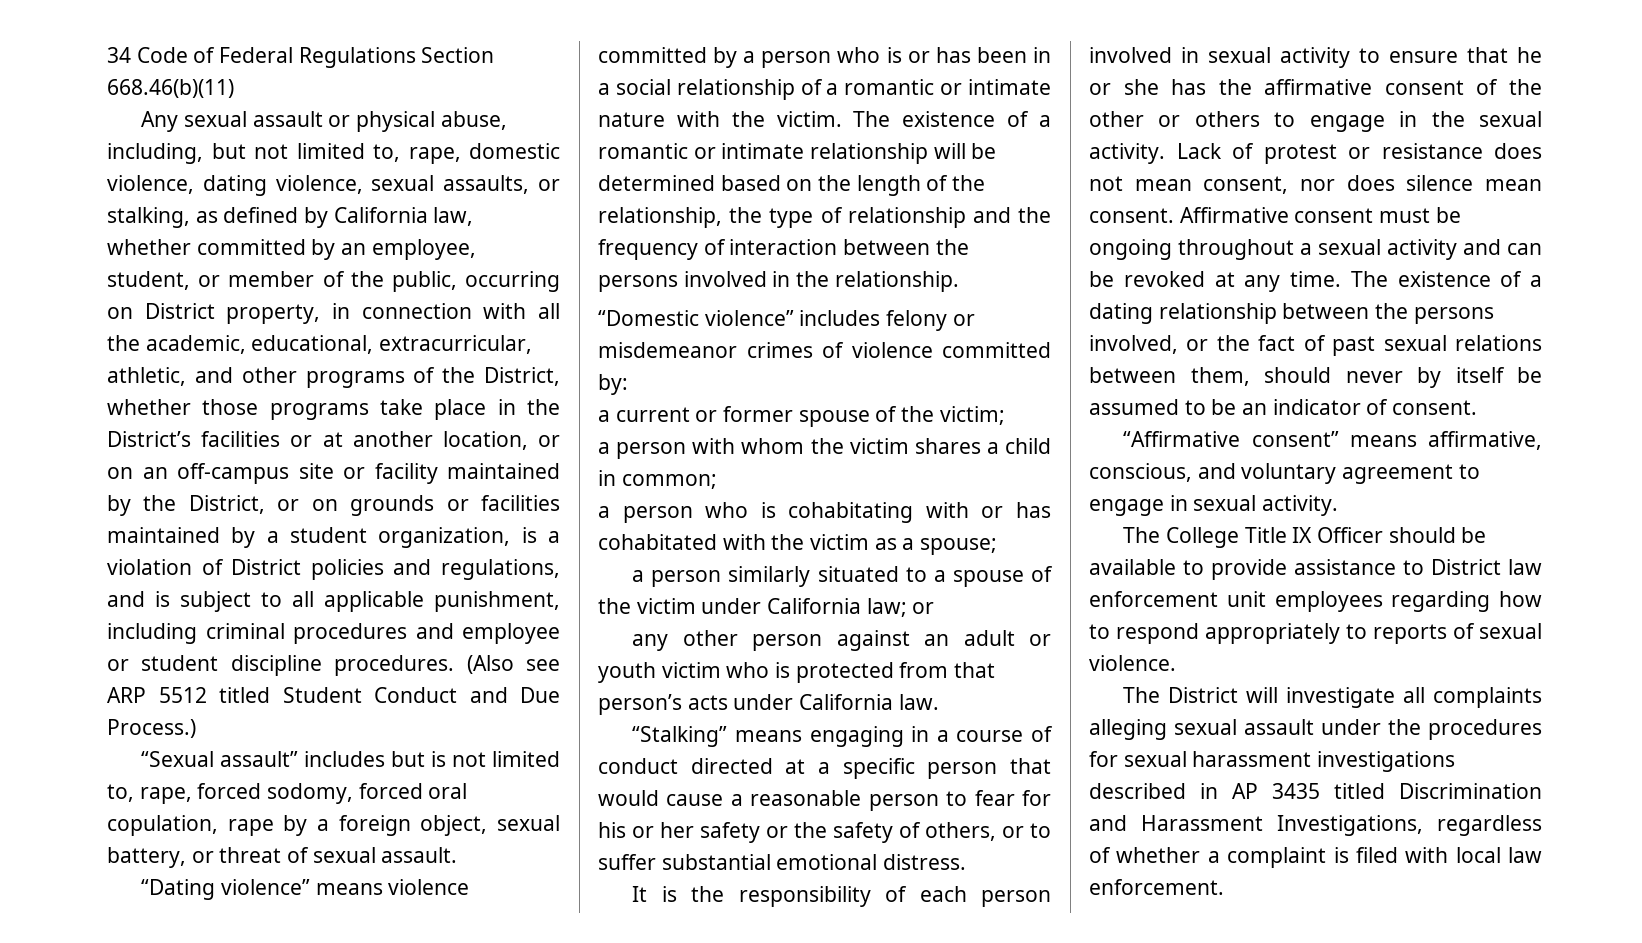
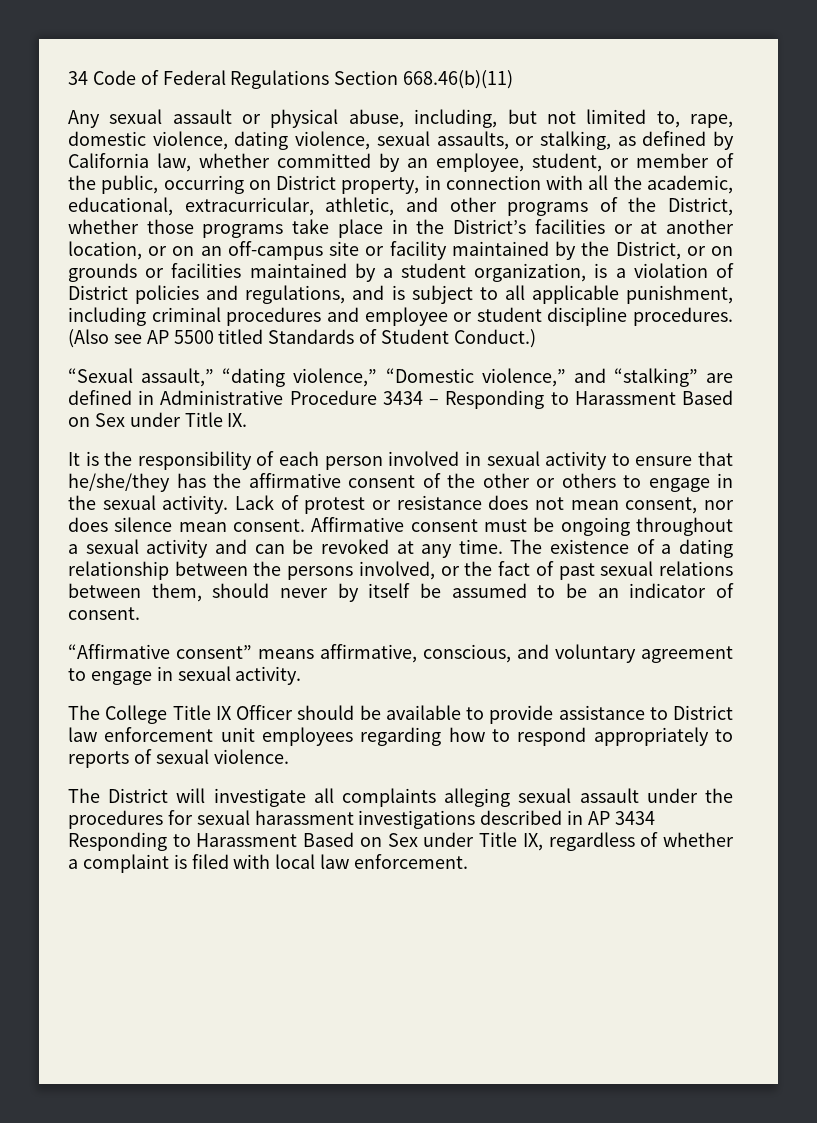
- (Also see ARP 5512 titled Student Conduct and Due Process.)
- “Sexual assault” includes but is not limited to, rape, forced sodomy, forced oral copulation, rape by a foreign object, sexual battery, or threat of sexual assault.
- “Dating violence” means violence committed by a person who is or has been in a social relationship of a romantic or intimate nature with the victim. The existence of a romantic or intimate relationship will be determined based on the length of the relationship, the type of relationship and the frequency of interaction between the persons involved in the relationship.
- “Domestic violence” includes felony or misdemeanor crimes of violence committed by:
- a current or former spouse of the victim;
- a person with whom the victim shares a child in common;
- a person who is cohabitating with or has cohabitated with the victim as a spouse;
- a person similarly situated to a spouse of the victim under California law; or
- any other person against an adult or youth victim who is protected from that person’s acts under California law.
- “Stalking” means engaging in a course of conduct directed at a specific person that would cause a reasonable person to fear for his or her safety or the safety of others, or to suffer substantial emotional distress.
+ (Also see AP 5500 titled Standards of Student Conduct.)
+ “Sexual assault,” “dating violence,” “Domestic violence,” and “stalking” are defined in Administrative Procedure 3434 – Responding to Harassment Based on Sex under Title IX.
- It is the responsibility of each person involved in sexual activity to ensure that he or she has the affirmative consent of the other or others to engage in the sexual activity.
+ It is the responsibility of each person involved in sexual activity to ensure that he/she/they has the affirmative consent of the other or others to engage in the sexual activity.
- The District will investigate all complaints alleging sexual assault under the procedures for sexual harassment investigations described in AP 3435 titled Discrimination and Harassment Investigations, regardless of whether a complaint is filed with local law enforcement.
+ The District will investigate all complaints alleging sexual assault under the procedures for sexual harassment investigations described in AP 3434 Responding to Harassment Based on Sex under Title IX, regardless of whether a complaint is filed with local law enforcement.

